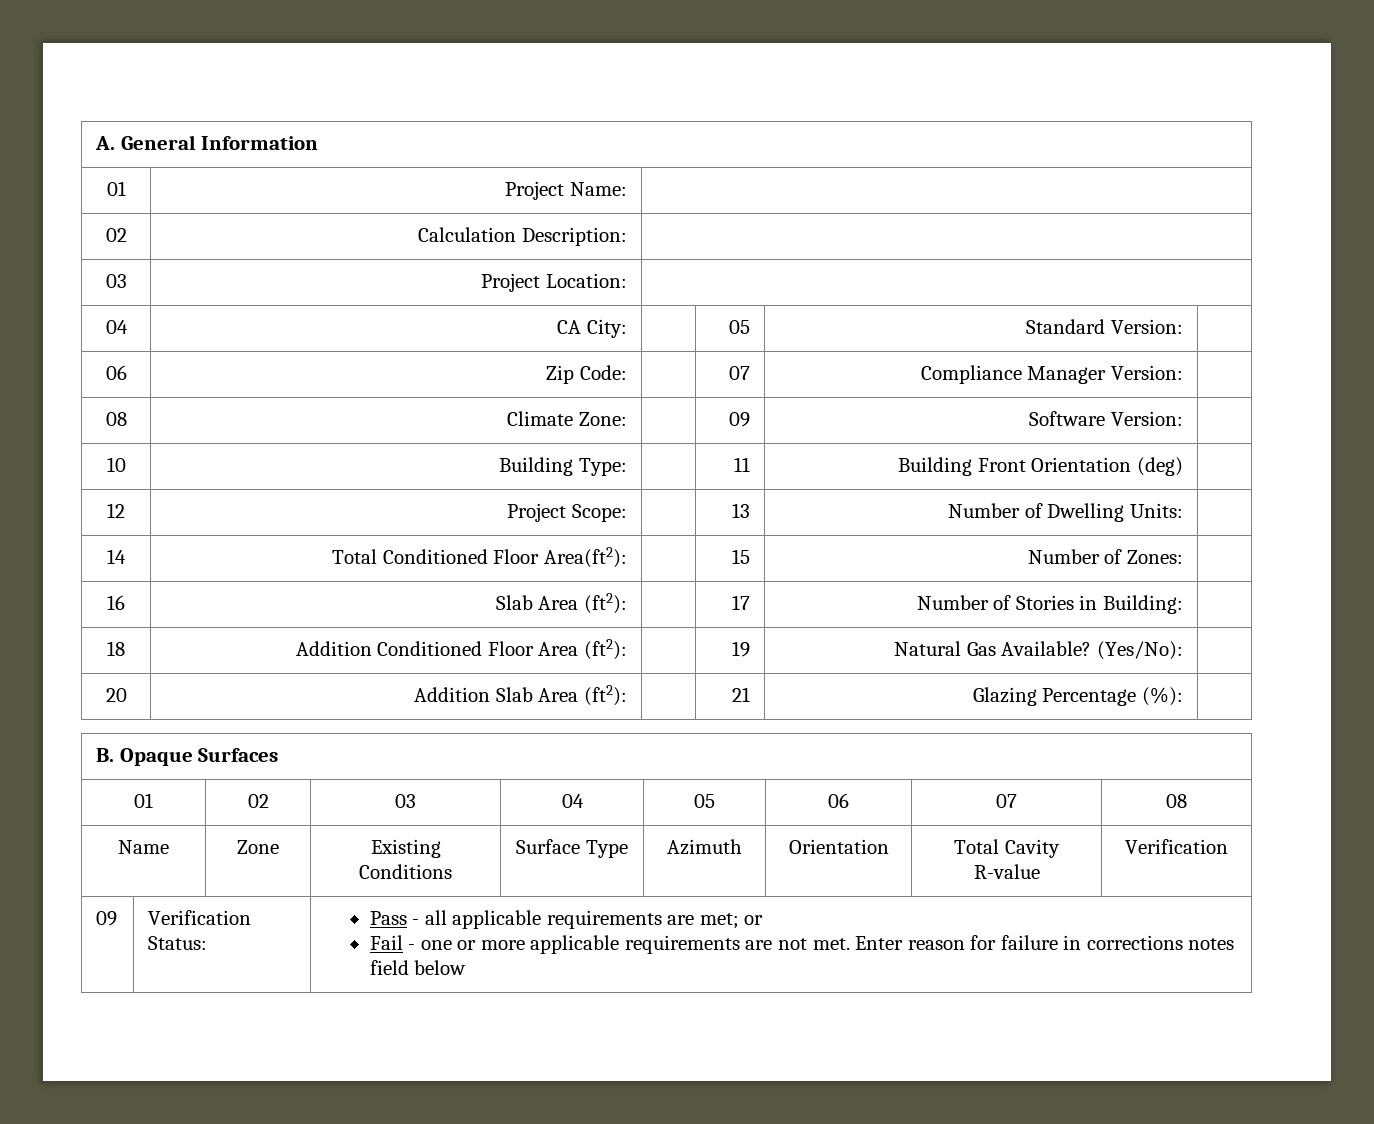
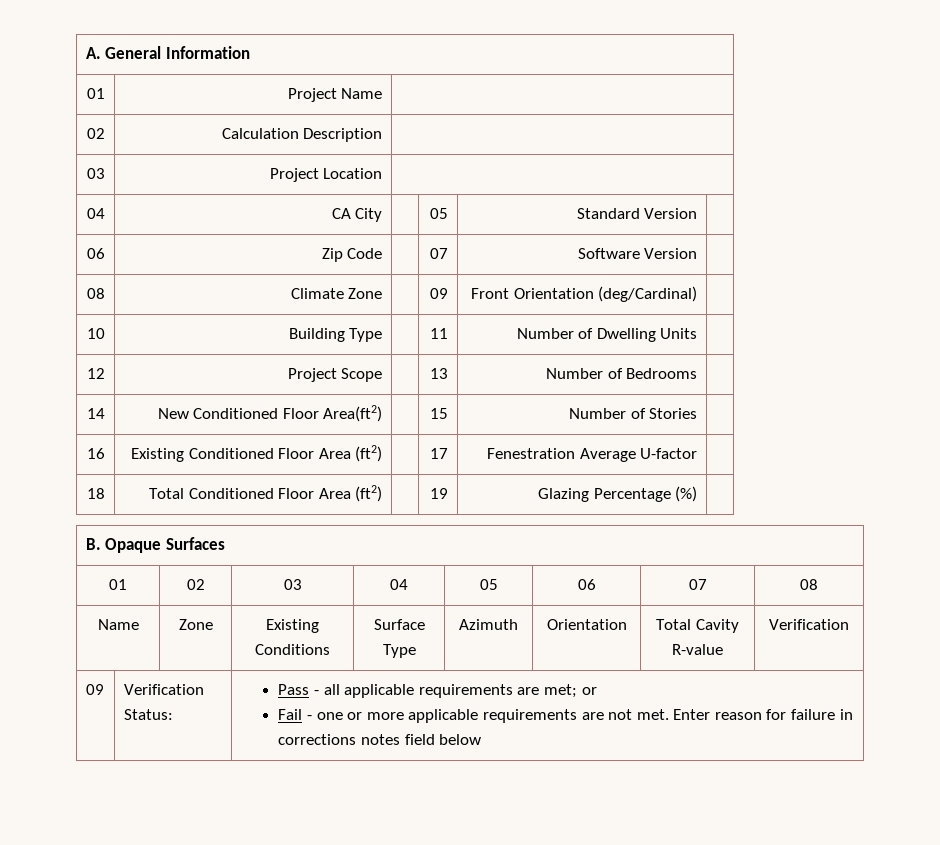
- 01 | Project Name: |
+ 01 | Project Name |
- 02 | Calculation Description: |
+ 02 | Calculation Description |
- 03 | Project Location: |
+ 03 | Project Location |
- 04 | CA City: | | 05 | Standard Version: |
+ 04 | CA City | | 05 | Standard Version |
- 06 | Zip Code: | | 07 | Compliance Manager Version: |
+ 06 | Zip Code | | 07 | Software Version |
- 08 | Climate Zone: | | 09 | Software Version: |
+ 08 | Climate Zone | | 09 | Front Orientation (deg/Cardinal) |
- 10 | Building Type: | | 11 | Building Front Orientation (deg) |
+ 10 | Building Type | | 11 | Number of Dwelling Units |
- 12 | Project Scope: | | 13 | Number of Dwelling Units: |
+ 12 | Project Scope | | 13 | Number of Bedrooms |
- 14 | Total Conditioned Floor Area(ft2): | | 15 | Number of Zones: |
+ 14 | New Conditioned Floor Area(ft2) | | 15 | Number of Stories |
- 16 | Slab Area (ft2): | | 17 | Number of Stories in Building: |
+ 16 | Existing Conditioned Floor Area (ft2) | | 17 | Fenestration Average U-factor |
- 18 | Addition Conditioned Floor Area (ft2): | | 19 | Natural Gas Available? (Yes/No): |
- 20 | Addition Slab Area (ft2): | | 21 | Glazing Percentage (%): |
+ 18 | Total Conditioned Floor Area (ft2) | | 19 | Glazing Percentage (%) |

